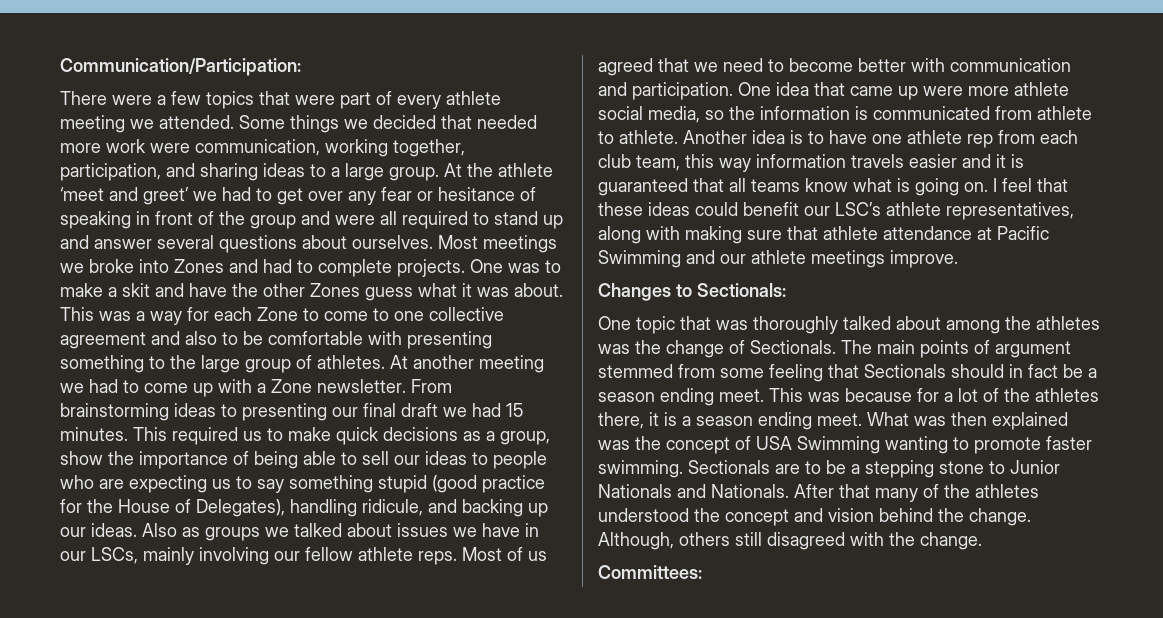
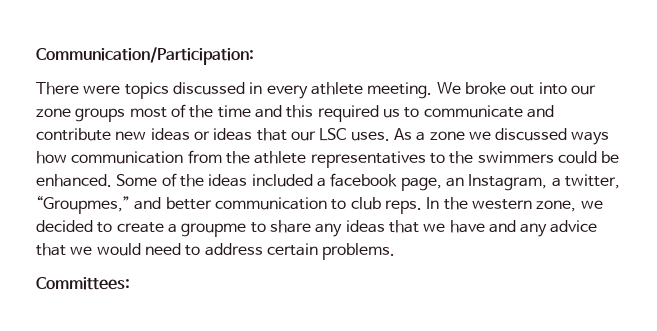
- There were a few topics that were part of every athlete meeting we attended. Some things we decided that needed more work were communication, working together, participation, and sharing ideas to a large group. At the athlete ‘meet and greet’ we had to get over any fear or hesitance of speaking in front of the group and were all required to stand up and answer several questions about ourselves. Most meetings we broke into Zones and had to complete projects. One was to make a skit and have the other Zones guess what it was about. This was a way for each Zone to come to one collective agreement and also to be comfortable with presenting something to the large group of athletes. At another meeting we had to come up with a Zone newsletter. From brainstorming ideas to presenting our final draft we had 15 minutes. This required us to make quick decisions as a group, show the importance of being able to sell our ideas to people who are expecting us to say something stupid (good practice for the House of Delegates), handling ridicule, and backing up our ideas. Also as groups we talked about issues we have in our LSCs, mainly involving our fellow athlete reps. Most of us agreed that we need to become better with communication and participation. One idea that came up were more athlete social media, so the information is communicated from athlete to athlete. Another idea is to have one athlete rep from each club team, this way information travels easier and it is guaranteed that all teams know what is going on. I feel that these ideas could benefit our LSC’s athlete representatives, along with making sure that athlete attendance at Pacific Swimming and our athlete meetings improve.
- Changes to Sectionals:
- One topic that was thoroughly talked about among the athletes was the change of Sectionals. The main points of argument stemmed from some feeling that Sectionals should in fact be a season ending meet. This was because for a lot of the athletes there, it is a season ending meet. What was then explained was the concept of USA Swimming wanting to promote faster swimming. Sectionals are to be a stepping stone to Junior Nationals and Nationals. After that many of the athletes understood the concept and vision behind the change. Although, others still disagreed with the change.
+ There were topics discussed in every athlete meeting. We broke out into our zone groups most of the time and this required us to communicate and contribute new ideas or ideas that our LSC uses. As a zone we discussed ways how communication from the athlete representatives to the swimmers could be enhanced. Some of the ideas included a facebook page, an Instagram, a twitter, “Groupmes,” and better communication to club reps. In the western zone, we decided to create a groupme to share any ideas that we have and any advice that we would need to address certain problems.

